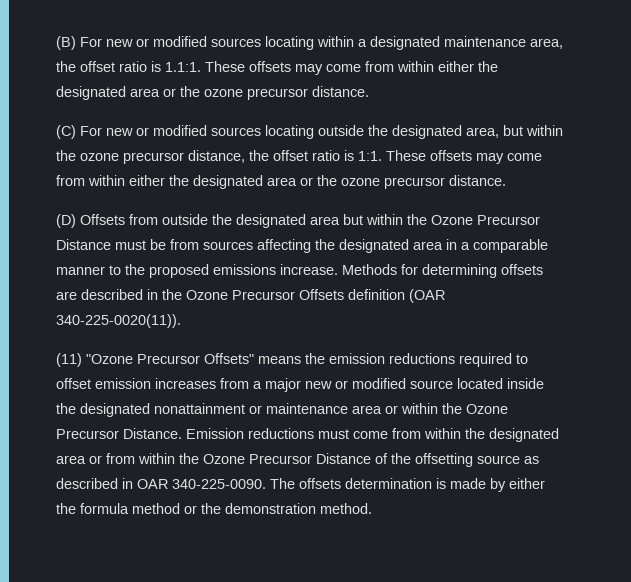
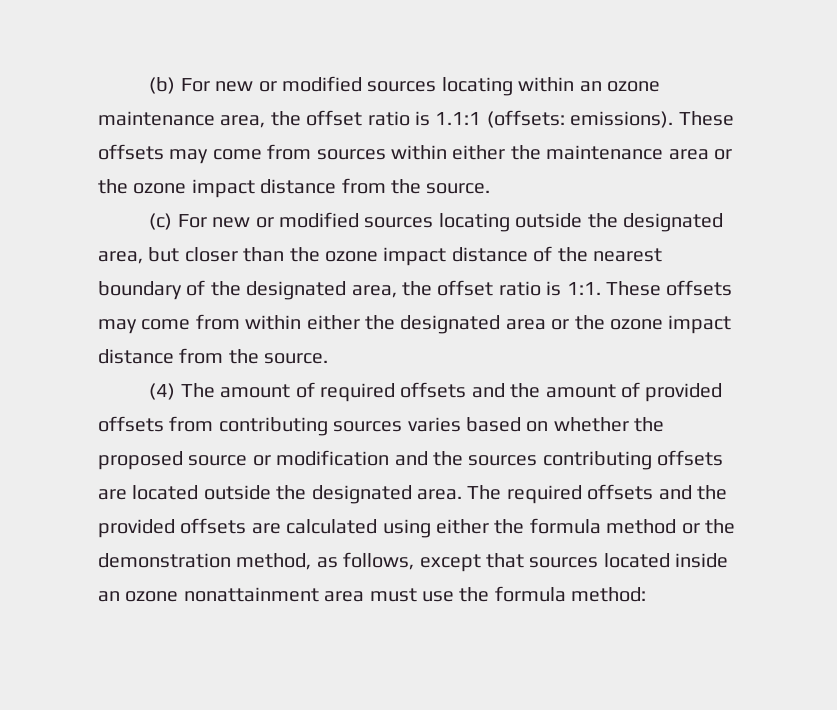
- (B) For new or modified sources locating within a designated maintenance area, the offset ratio is 1.1:1. These offsets may come from within either the designated area or the ozone precursor distance.
- (C) For new or modified sources locating outside the designated area, but within the ozone precursor distance, the offset ratio is 1:1. These offsets may come from within either the designated area or the ozone precursor distance.
- (D) Offsets from outside the designated area but within the Ozone Precursor Distance must be from sources affecting the designated area in a comparable manner to the proposed emissions increase. Methods for determining offsets are described in the Ozone Precursor Offsets definition (OAR 340-225-0020(11)).
- (11) "Ozone Precursor Offsets" means the emission reductions required to offset emission increases from a major new or modified source located inside the designated nonattainment or maintenance area or within the Ozone Precursor Distance. Emission reductions must come from within the designated area or from within the Ozone Precursor Distance of the offsetting source as described in OAR 340-225-0090. The offsets determination is made by either the formula method or the demonstration method.
+ (b) For new or modified sources locating within an ozone maintenance area, the offset ratio is 1.1:1 (offsets: emissions). These offsets may come from sources within either the maintenance area or the ozone impact distance from the source.
+ (c) For new or modified sources locating outside the designated area, but closer than the ozone impact distance of the nearest boundary of the designated area, the offset ratio is 1:1. These offsets may come from within either the designated area or the ozone impact distance from the source.
+ (4) The amount of required offsets and the amount of provided offsets from contributing sources varies based on whether the proposed source or modification and the sources contributing offsets are located outside the designated area. The required offsets and the provided offsets are calculated using either the formula method or the demonstration method, as follows, except that sources located inside an ozone nonattainment area must use the formula method:

